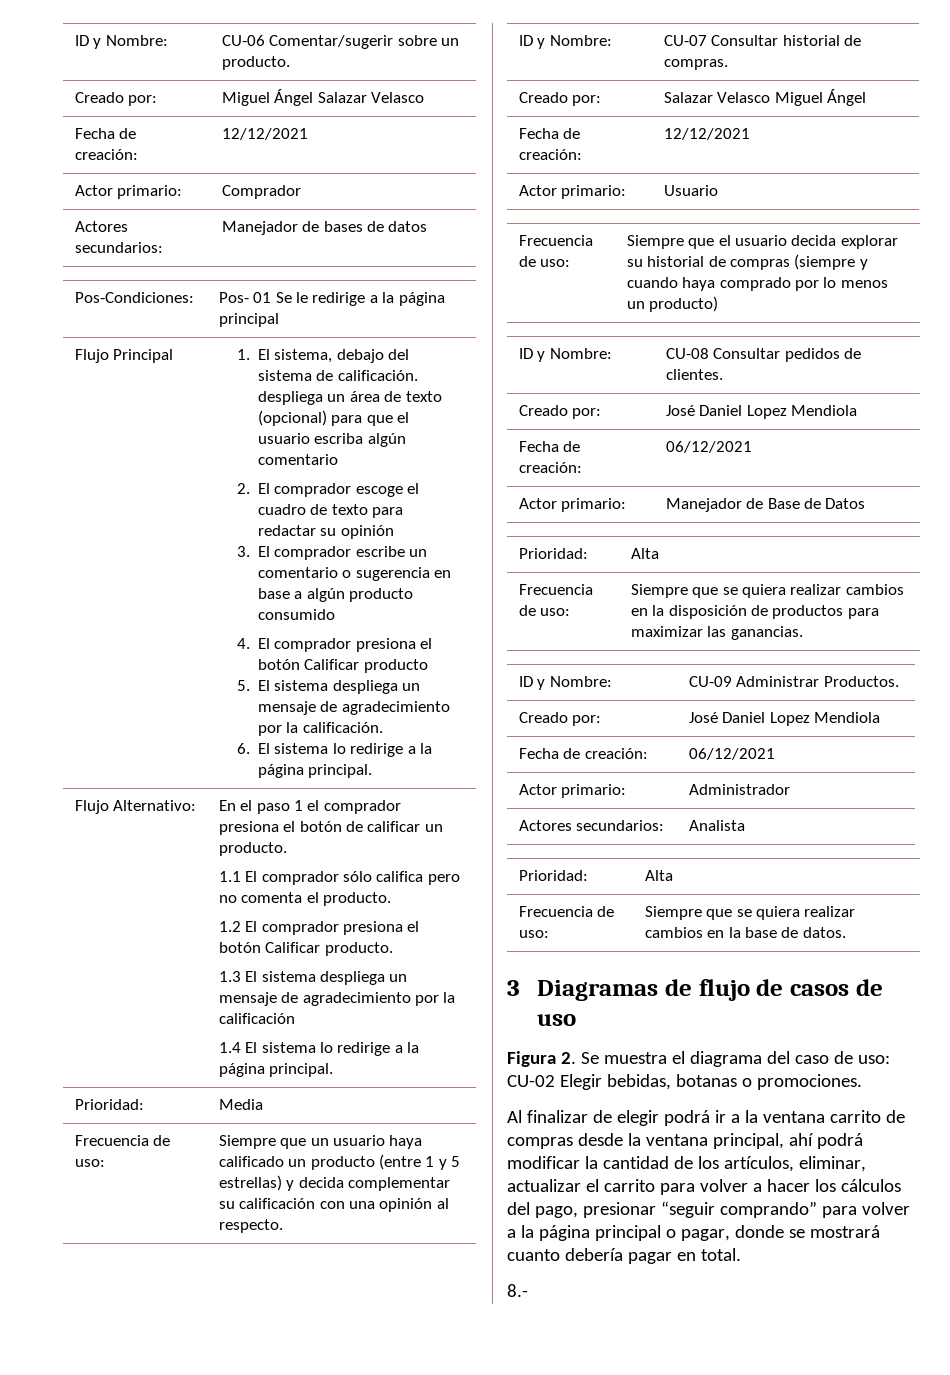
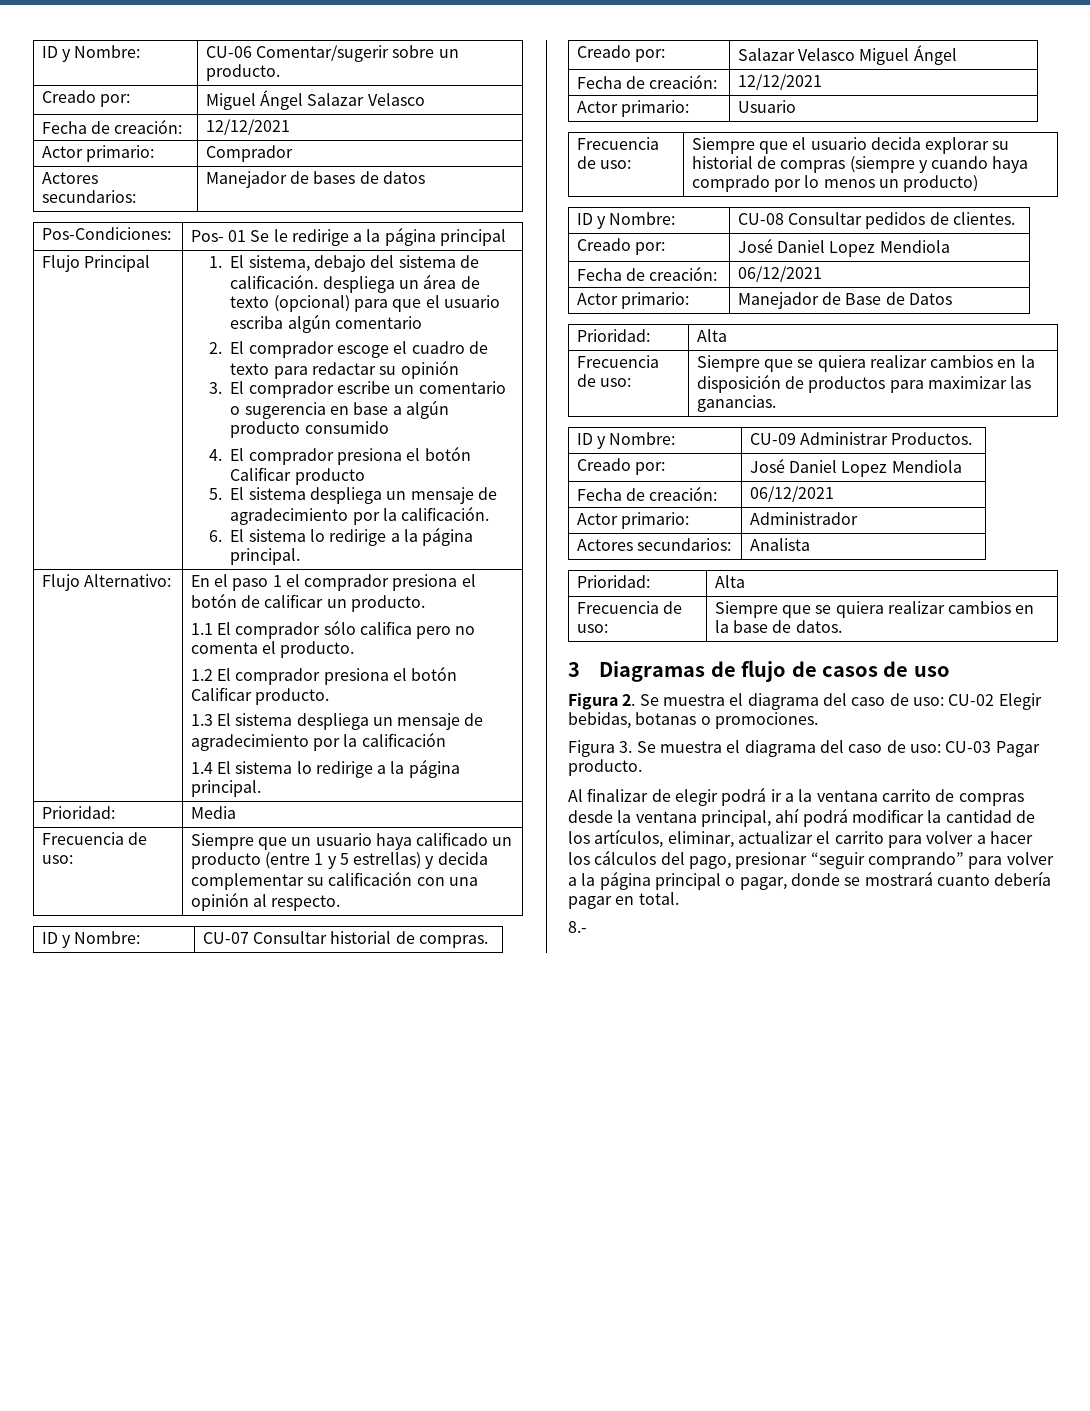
+ Figura 3. Se muestra el diagrama del caso de uso: CU-03 Pagar producto.

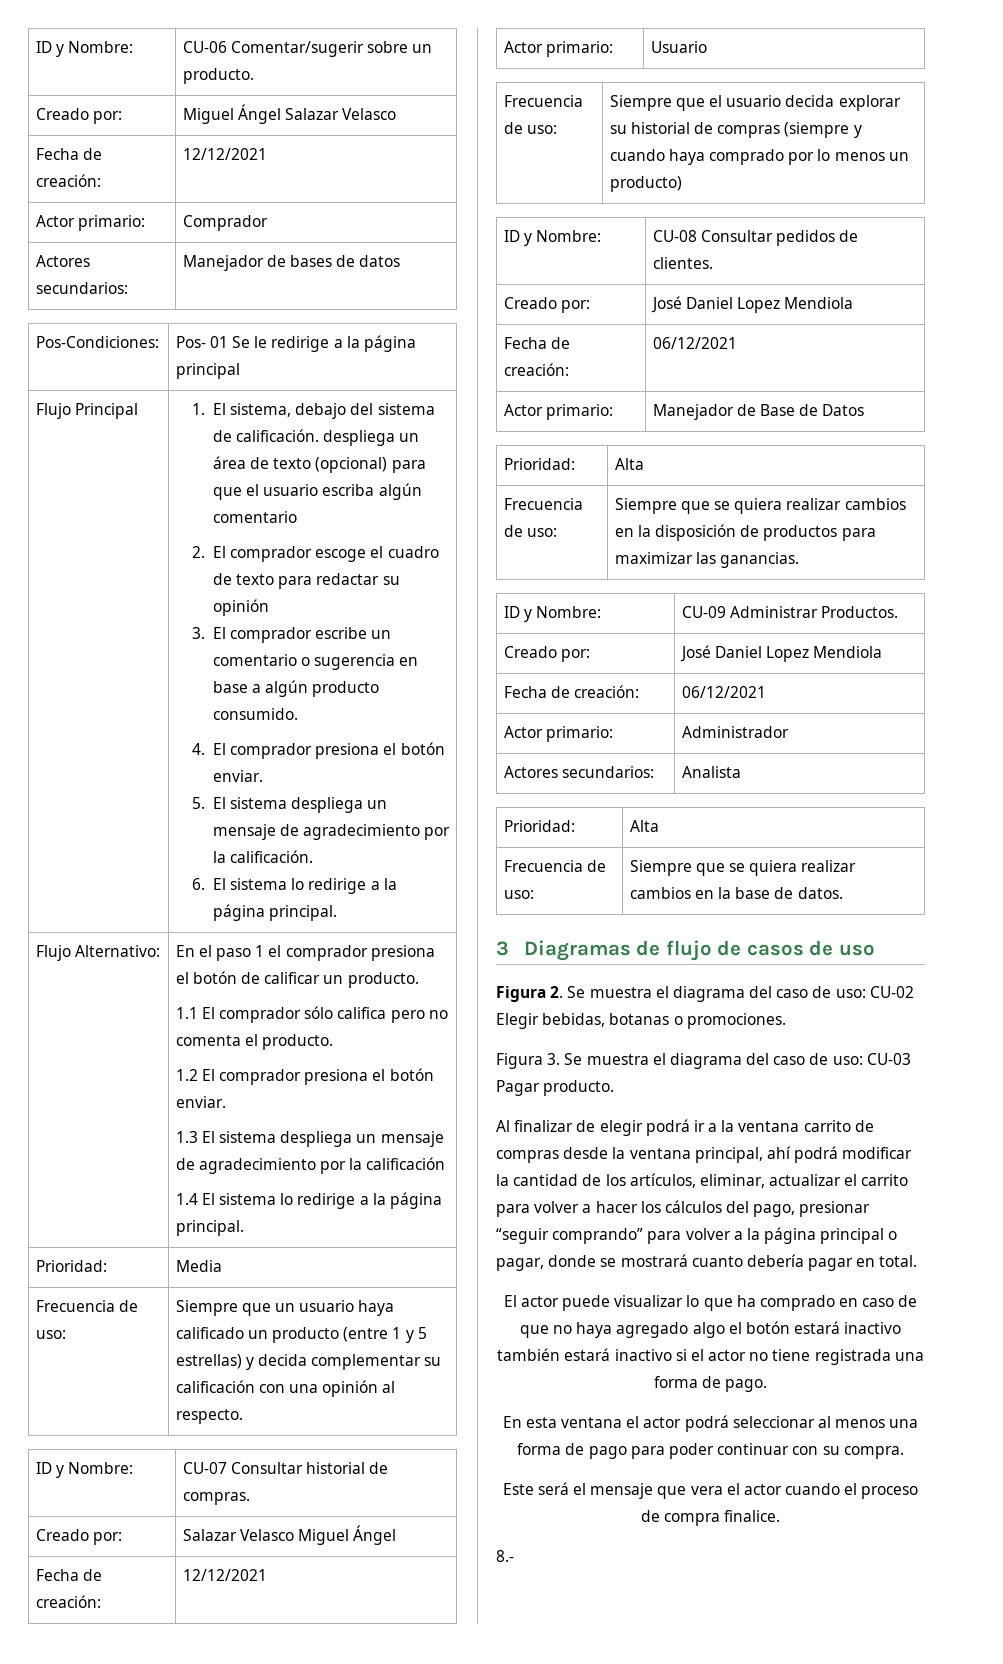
- 3. El comprador escribe un comentario o sugerencia en base a algún producto consumido
+ 3. El comprador escribe un comentario o sugerencia en base a algún producto consumido.
- 4. El comprador presiona el botón Calificar producto
+ 4. El comprador presiona el botón enviar.
- 1.2 El comprador presiona el botón Calificar producto.
+ 1.2 El comprador presiona el botón enviar.
+ El actor puede visualizar lo que ha comprado en caso de que no haya agregado algo el botón estará inactivo también estará inactivo si el actor no tiene registrada una forma de pago.
+ En esta ventana el actor podrá seleccionar al menos una forma de pago para poder continuar con su compra.
+ Este será el mensaje que vera el actor cuando el proceso de compra finalice.

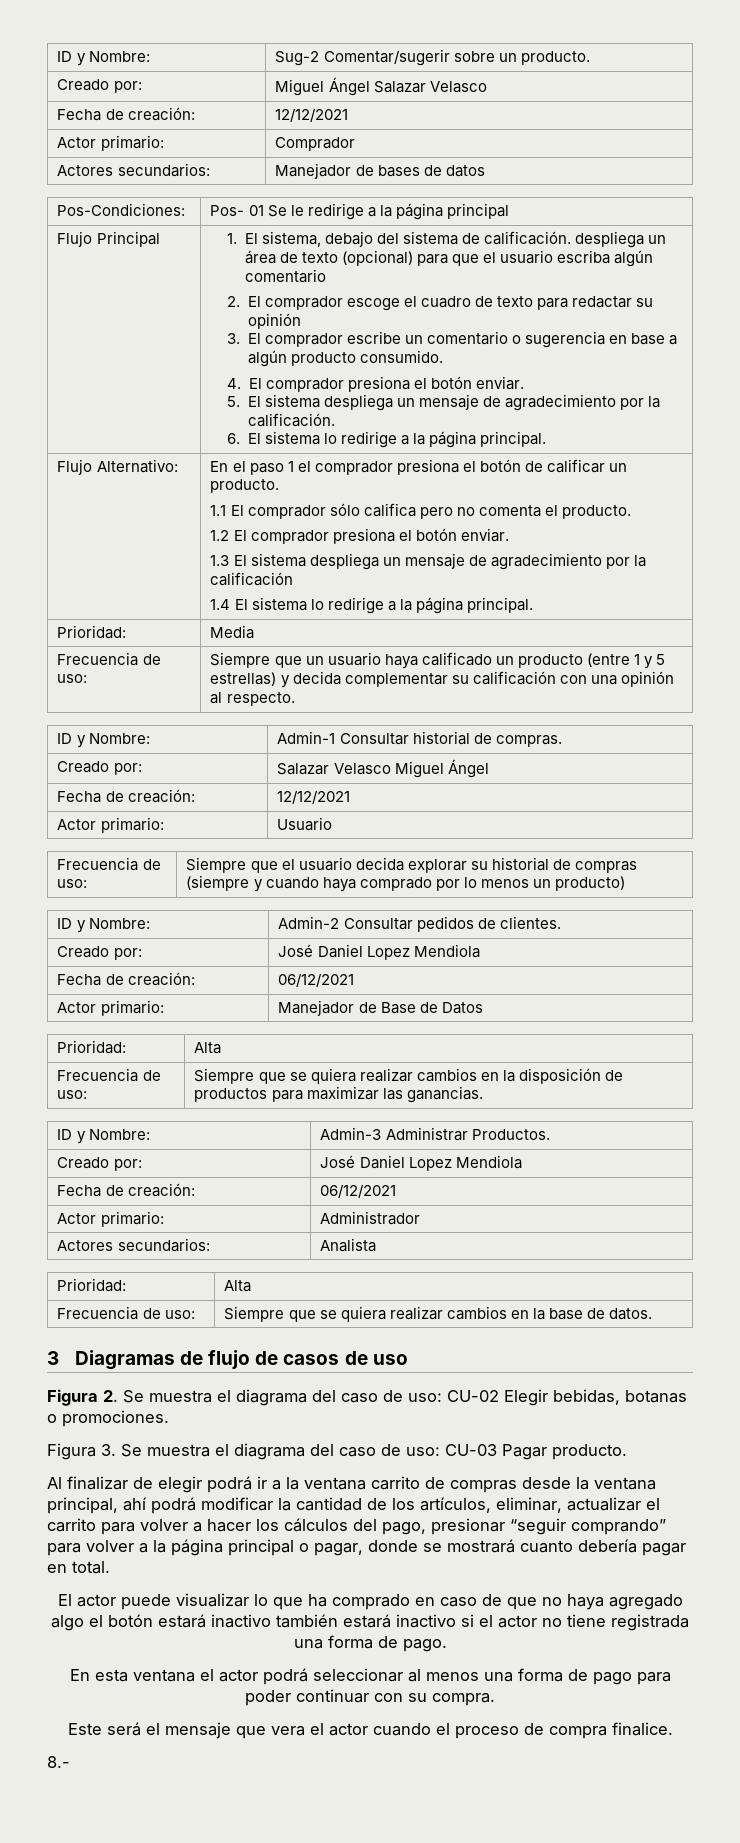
- ID y Nombre: | CU-06 Comentar/sugerir sobre un producto.
+ ID y Nombre: | Sug-2 Comentar/sugerir sobre un producto.
- ID y Nombre: | CU-07 Consultar historial de compras.
+ ID y Nombre: | Admin-1 Consultar historial de compras.
- ID y Nombre: | CU-08 Consultar pedidos de clientes.
+ ID y Nombre: | Admin-2 Consultar pedidos de clientes.
- ID y Nombre: | CU-09 Administrar Productos.
+ ID y Nombre: | Admin-3 Administrar Productos.

